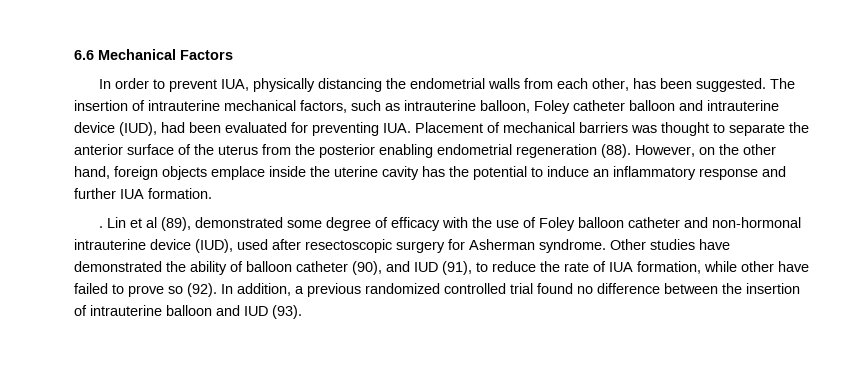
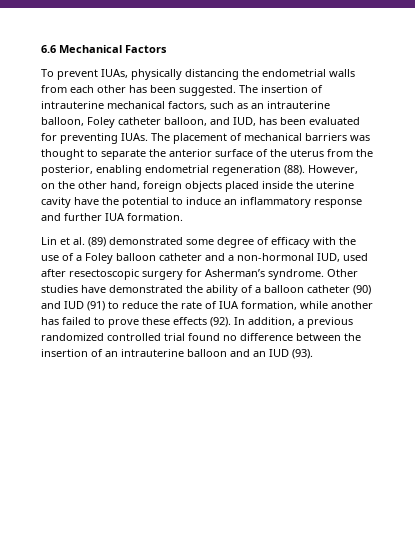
- In order to prevent IUA, physically distancing the endometrial walls from each other, has been suggested.
+ To prevent IUAs, physically distancing the endometrial walls from each other has been suggested.
- The insertion of intrauterine mechanical factors, such as intrauterine balloon, Foley catheter balloon and intrauterine device (IUD), had been evaluated for preventing IUA. Placement of mechanical barriers was thought to separate the anterior surface of the uterus from the posterior enabling endometrial regeneration (88).
+ The insertion of intrauterine mechanical factors, such as an intrauterine balloon, Foley catheter balloon, and IUD, has been evaluated for preventing IUAs. The placement of mechanical barriers was thought to separate the anterior surface of the uterus from the posterior, enabling endometrial regeneration (88).
- However, on the other hand, foreign objects emplace inside the uterine cavity has the potential to induce an inflammatory response and further IUA formation.
+ However, on the other hand, foreign objects placed inside the uterine cavity have the potential to induce an inflammatory response and further IUA formation.
- . Lin et al (89), demonstrated some degree of efficacy with the use of Foley balloon catheter and non-hormonal intrauterine device (IUD), used after resectoscopic surgery for Asherman syndrome.
+ Lin et al. (89) demonstrated some degree of efficacy with the use of a Foley balloon catheter and a non-hormonal IUD, used after resectoscopic surgery for Asherman’s syndrome.
- Other studies have demonstrated the ability of balloon catheter (90), and IUD (91), to reduce the rate of IUA formation, while other have failed to prove so (92).
+ Other studies have demonstrated the ability of a balloon catheter (90) and IUD (91) to reduce the rate of IUA formation, while another has failed to prove these effects (92).
- In addition, a previous randomized controlled trial found no difference between the insertion of intrauterine balloon and IUD (93).
+ In addition, a previous randomized controlled trial found no difference between the insertion of an intrauterine balloon and an IUD (93).

